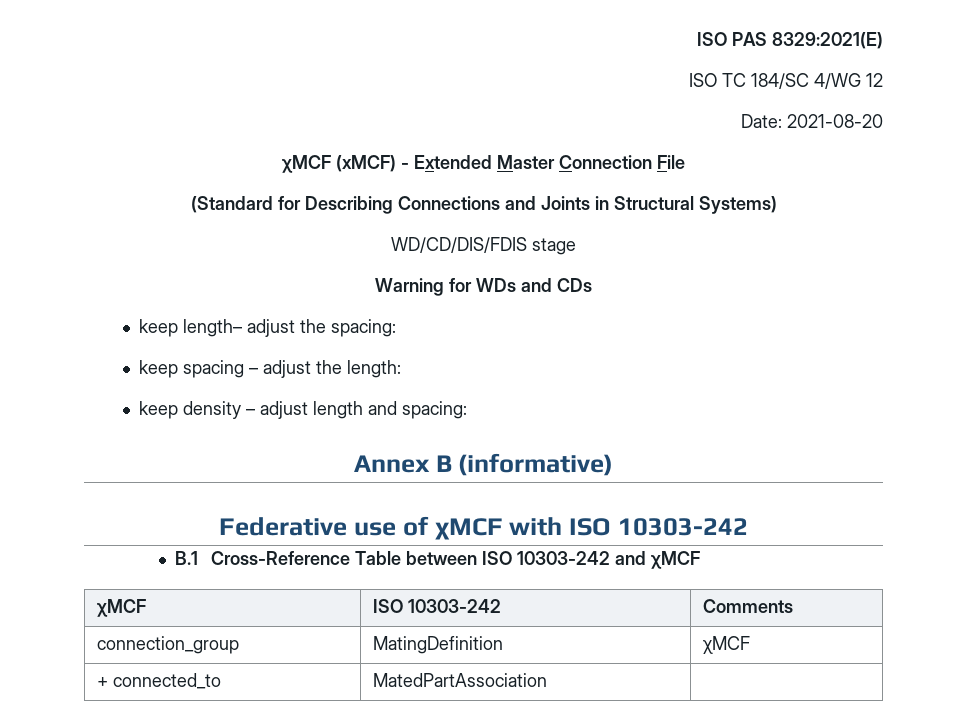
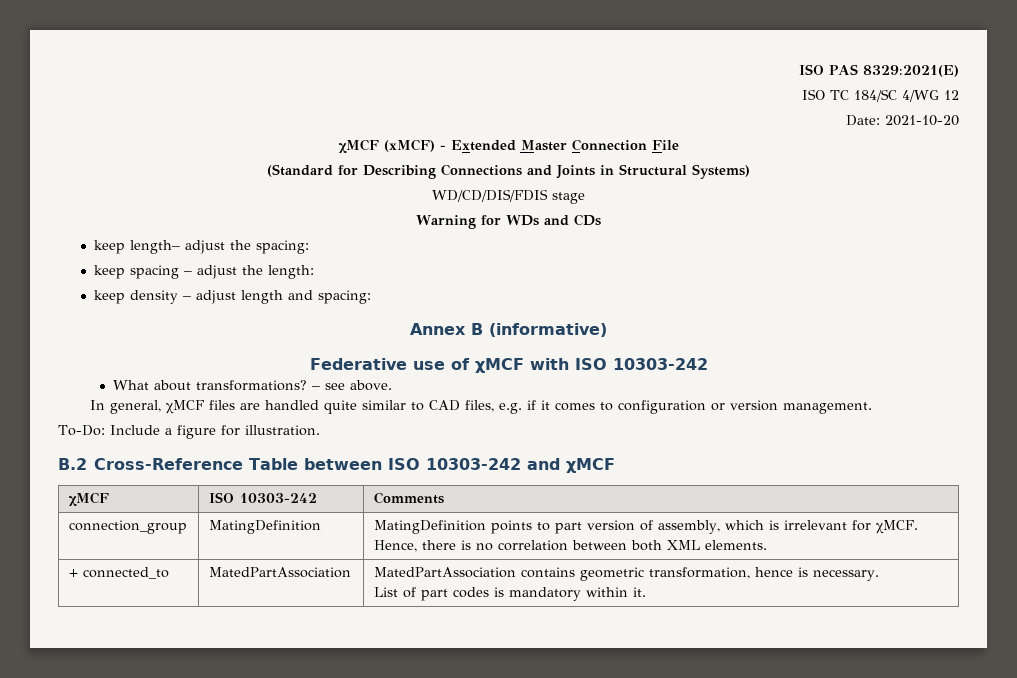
- Date: 2021-08-20
+ Date: 2021-10-20
- B.1 Cross-Reference Table between ISO 10303-242 and χMCF
+ What about transformations? – see above.
+ In general, χMCF files are handled quite similar to CAD files, e.g. if it comes to configuration or version management.
+ To-Do: Include a figure for illustration.
+ B.2 Cross-Reference Table between ISO 10303-242 and χMCF
- connection_group | MatingDefinition | χMCF
- + connected_to | MatedPartAssociation |
+ connection_group | MatingDefinition | MatingDefinition points to part version of assembly, which is irrelevant for χMCF. Hence, there is no correlation between both XML elements.
+ + connected_to | MatedPartAssociation | MatedPartAssociation contains geometric transformation, hence is necessary.
+ List of part codes is mandatory within it.

